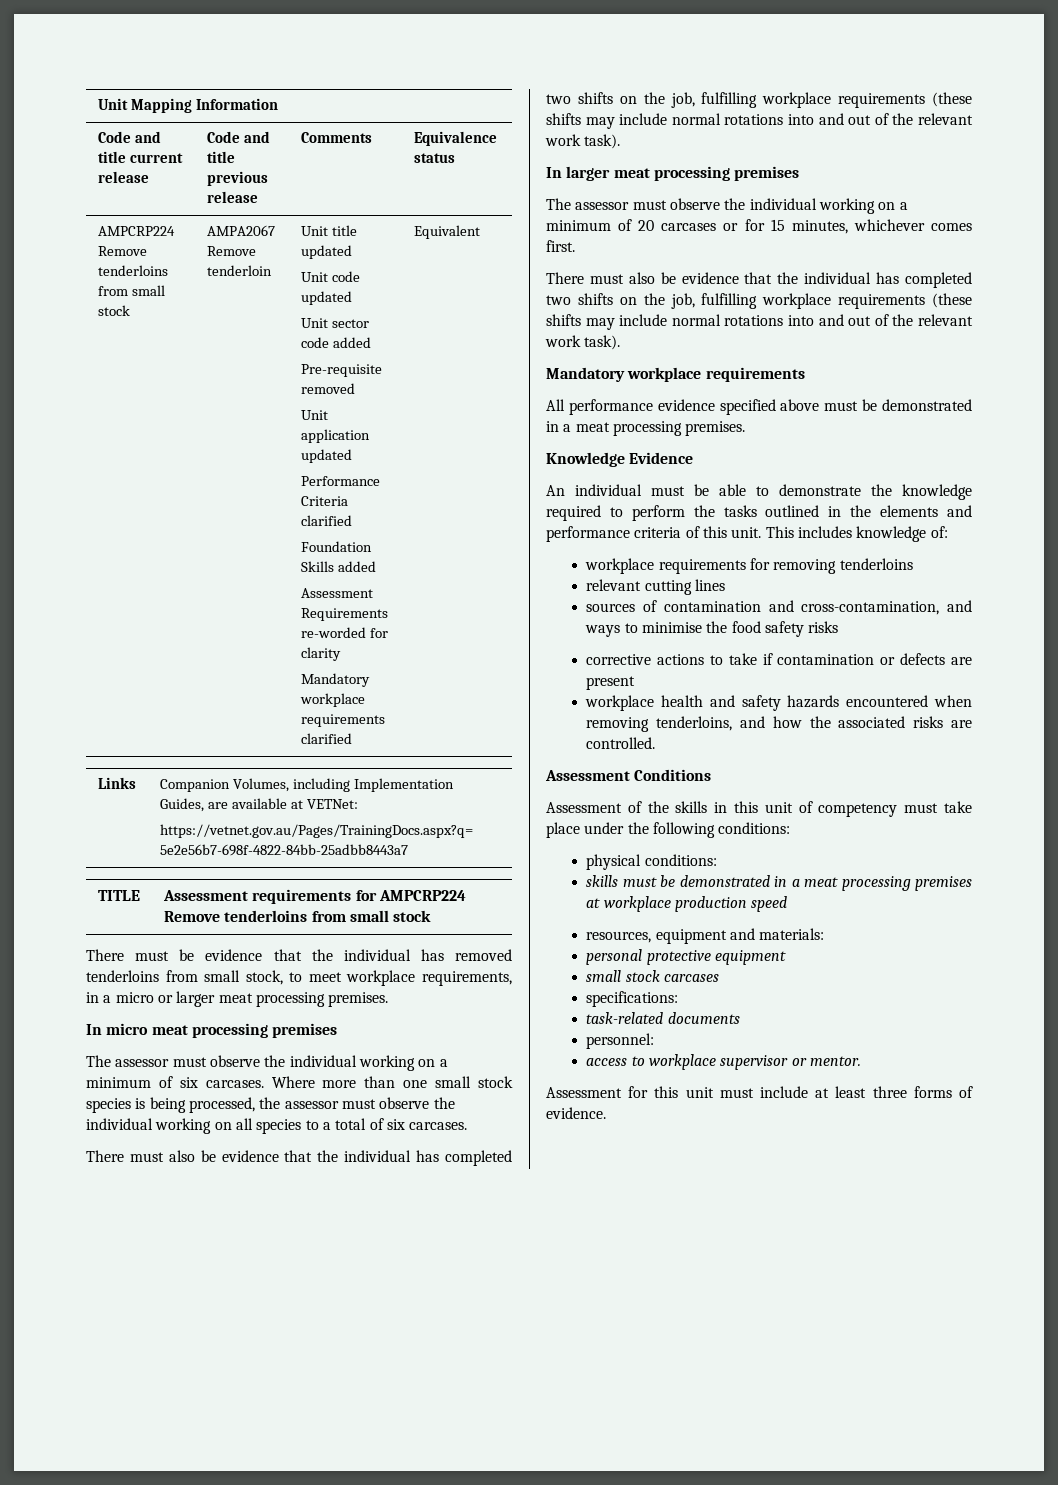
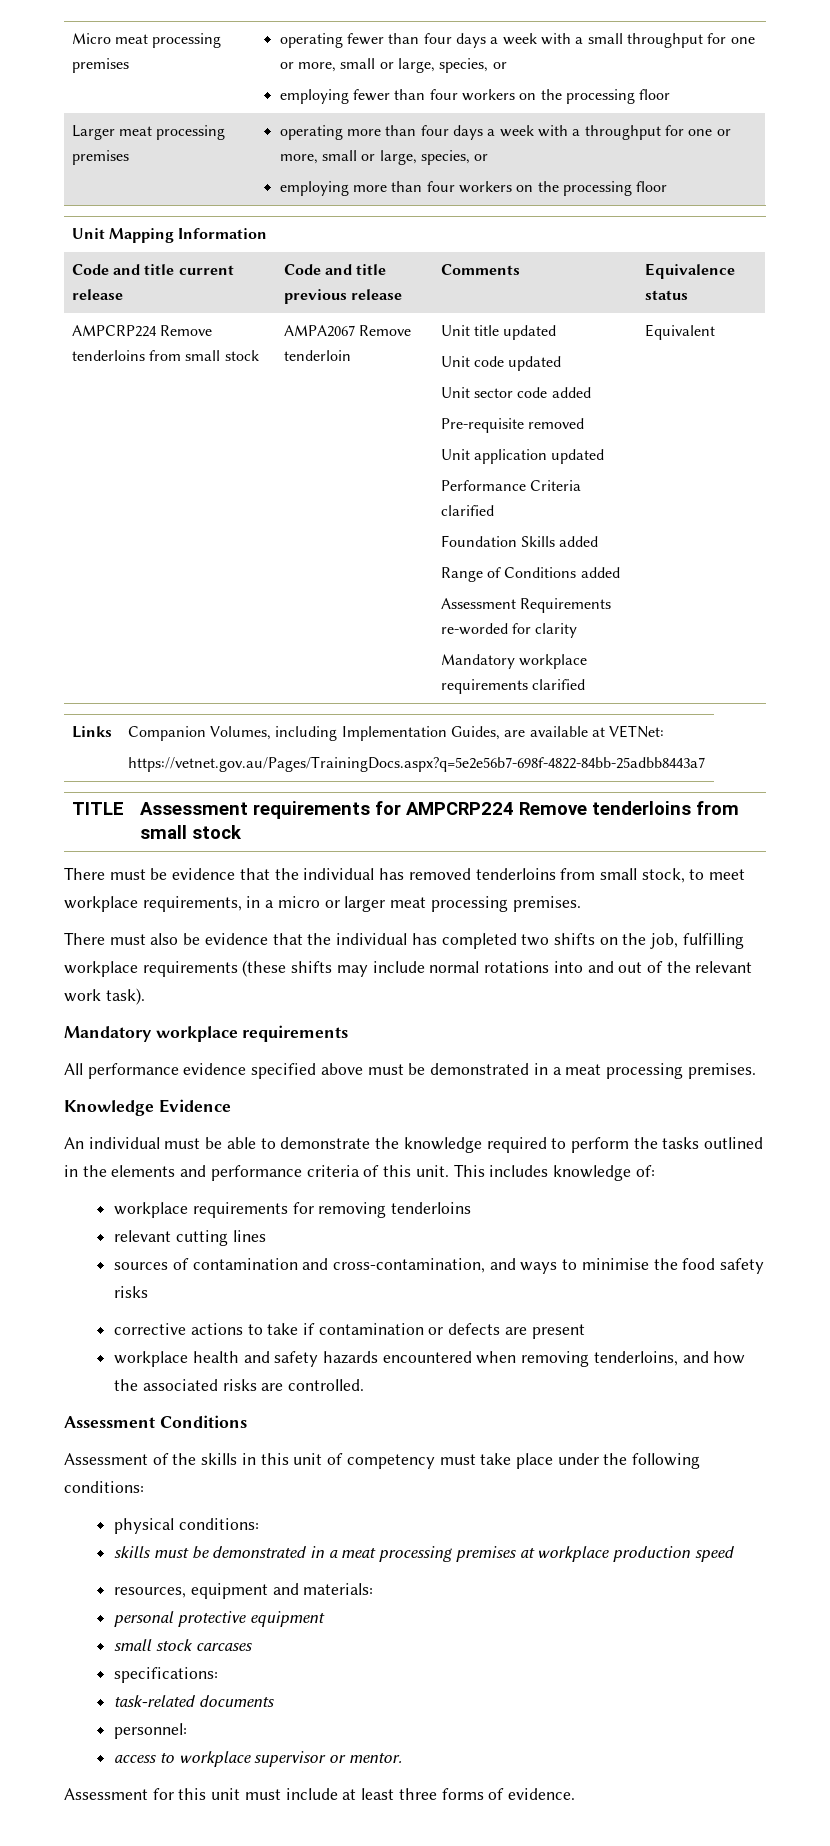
+ Micro meat processing premises | operating fewer than four days a week with a small throughput for one or more, small or large, species, or
+ employing fewer than four workers on the processing floor
+ Larger meat processing premises | operating more than four days a week with a throughput for one or more, small or large, species, or
+ employing more than four workers on the processing floor
+ Range of Conditions added
- In micro meat processing premises
- The assessor must observe the individual working on a minimum of six carcases. Where more than one small stock species is being processed, the assessor must observe the individual working on all species to a total of six carcases.
- There must also be evidence that the individual has completed two shifts on the job, fulfilling workplace requirements (these shifts may include normal rotations into and out of the relevant work task).
- In larger meat processing premises
- The assessor must observe the individual working on a minimum of 20 carcases or for 15 minutes, whichever comes first.

